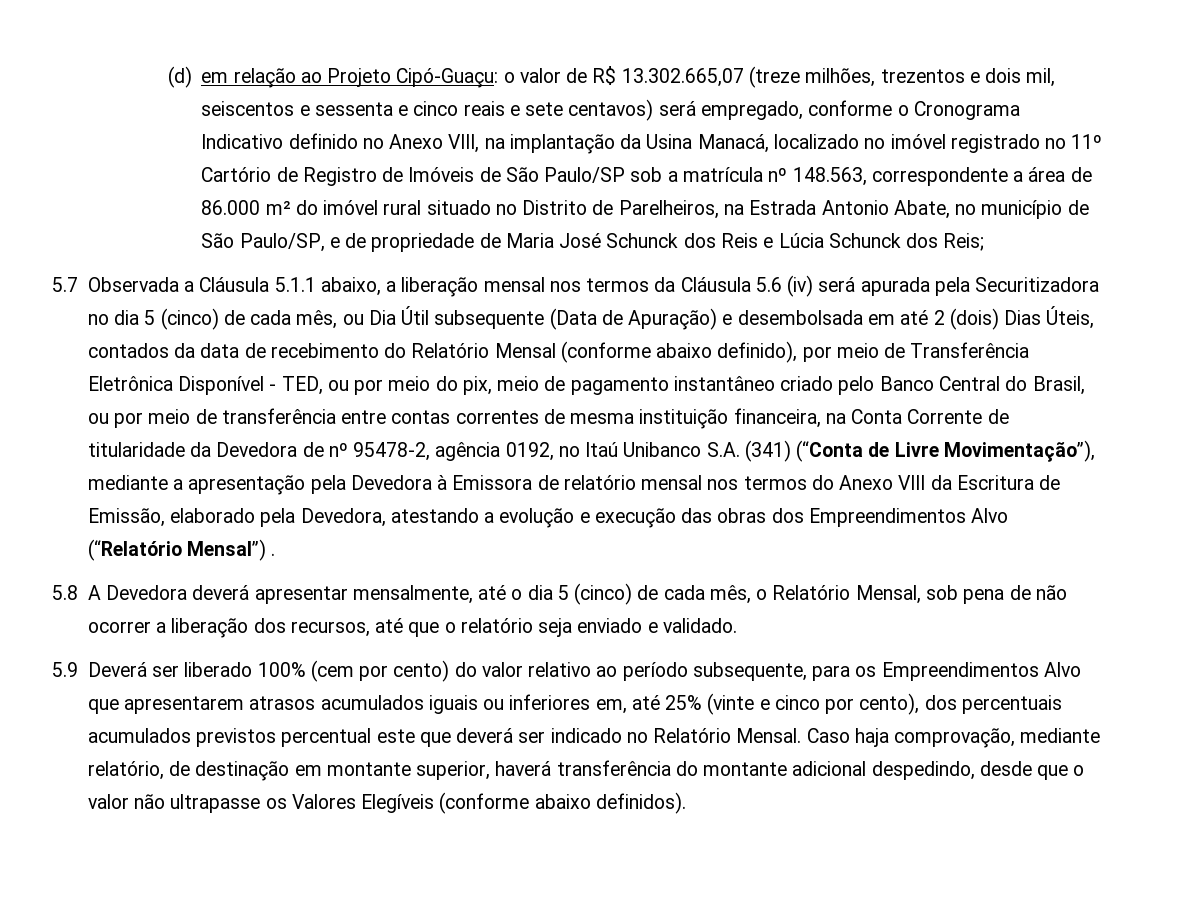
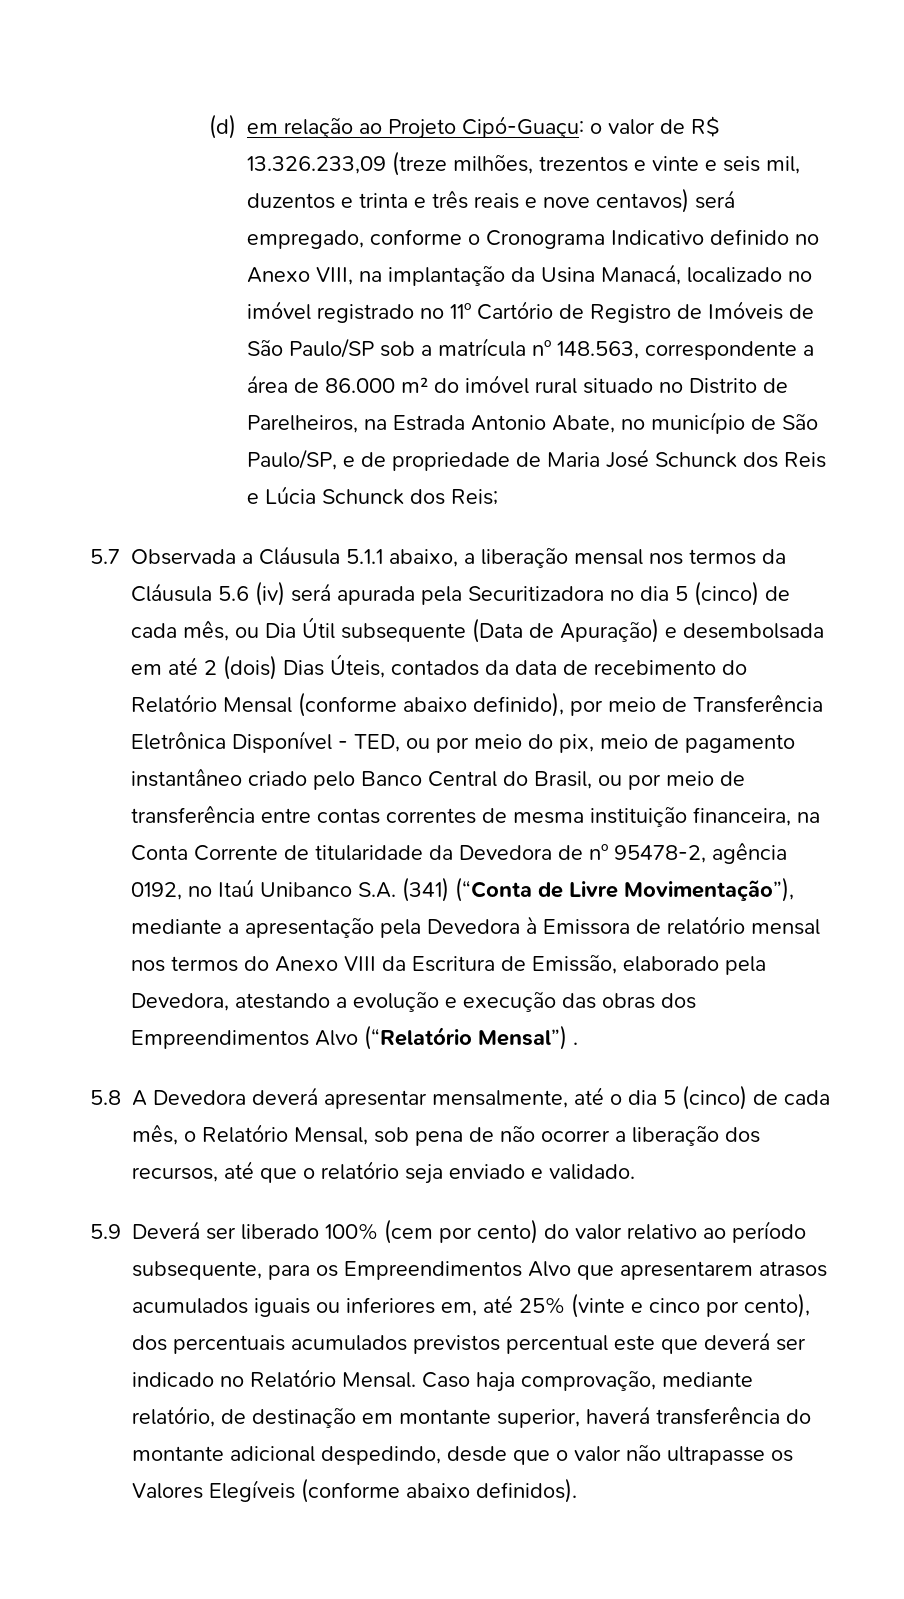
- o valor de R$ 13.302.665,07 (treze milhões, trezentos e dois mil, seiscentos e sessenta e cinco reais e sete centavos) será empregado, conforme o Cronograma Indicativo definido no Anexo VIII, na implantação da Usina Manacá, localizado no imóvel registrado no 11º Cartório de Registro de Imóveis de São Paulo/SP sob a matrícula nº 148.563, correspondente a área de 86.000 m² do imóvel rural situado no Distrito de Parelheiros, na Estrada Antonio Abate, no município de São Paulo/SP, e de propriedade de Maria José Schunck dos Reis e Lúcia Schunck dos Reis;
+ o valor de R$ 13.326.233,09 (treze milhões, trezentos e vinte e seis mil, duzentos e trinta e três reais e nove centavos) será empregado, conforme o Cronograma Indicativo definido no Anexo VIII, na implantação da Usina Manacá, localizado no imóvel registrado no 11º Cartório de Registro de Imóveis de São Paulo/SP sob a matrícula nº 148.563, correspondente a área de 86.000 m² do imóvel rural situado no Distrito de Parelheiros, na Estrada Antonio Abate, no município de São Paulo/SP, e de propriedade de Maria José Schunck dos Reis e Lúcia Schunck dos Reis;

